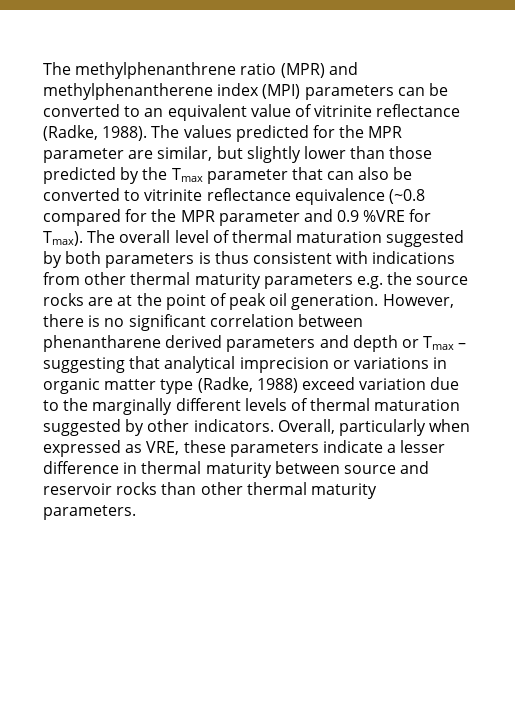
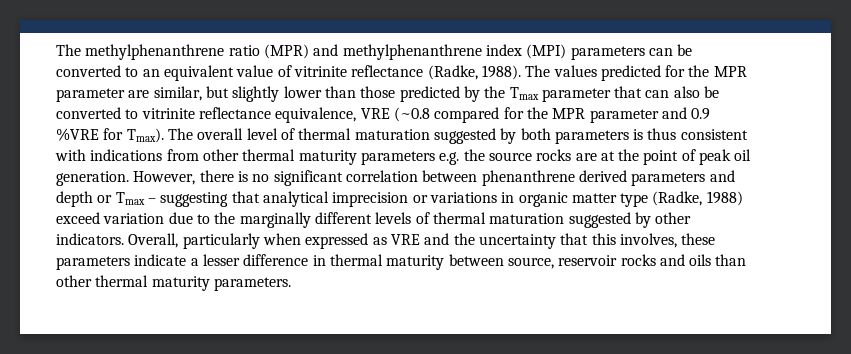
- The methylphenanthrene ratio (MPR) and methylphenantherene index (MPI) parameters can be converted to an equivalent value of vitrinite reflectance (Radke, 1988).
+ The methylphenanthrene ratio (MPR) and methylphenanthrene index (MPI) parameters can be converted to an equivalent value of vitrinite reflectance (Radke, 1988).
- The values predicted for the MPR parameter are similar, but slightly lower than those predicted by the Tmax parameter that can also be converted to vitrinite reflectance equivalence (~0.8 compared for the MPR parameter and 0.9 %VRE for Tmax).
+ The values predicted for the MPR parameter are similar, but slightly lower than those predicted by the Tmax parameter that can also be converted to vitrinite reflectance equivalence, VRE (~0.8 compared for the MPR parameter and 0.9 %VRE for Tmax).
- However, there is no significant correlation between phenantharene derived parameters and depth or Tmax – suggesting that analytical imprecision or variations in organic matter type (Radke, 1988) exceed variation due to the marginally different levels of thermal maturation suggested by other indicators.
+ However, there is no significant correlation between phenanthrene derived parameters and depth or Tmax – suggesting that analytical imprecision or variations in organic matter type (Radke, 1988) exceed variation due to the marginally different levels of thermal maturation suggested by other indicators.
- Overall, particularly when expressed as VRE, these parameters indicate a lesser difference in thermal maturity between source and reservoir rocks than other thermal maturity parameters.
+ Overall, particularly when expressed as VRE and the uncertainty that this involves, these parameters indicate a lesser difference in thermal maturity between source, reservoir rocks and oils than other thermal maturity parameters.

